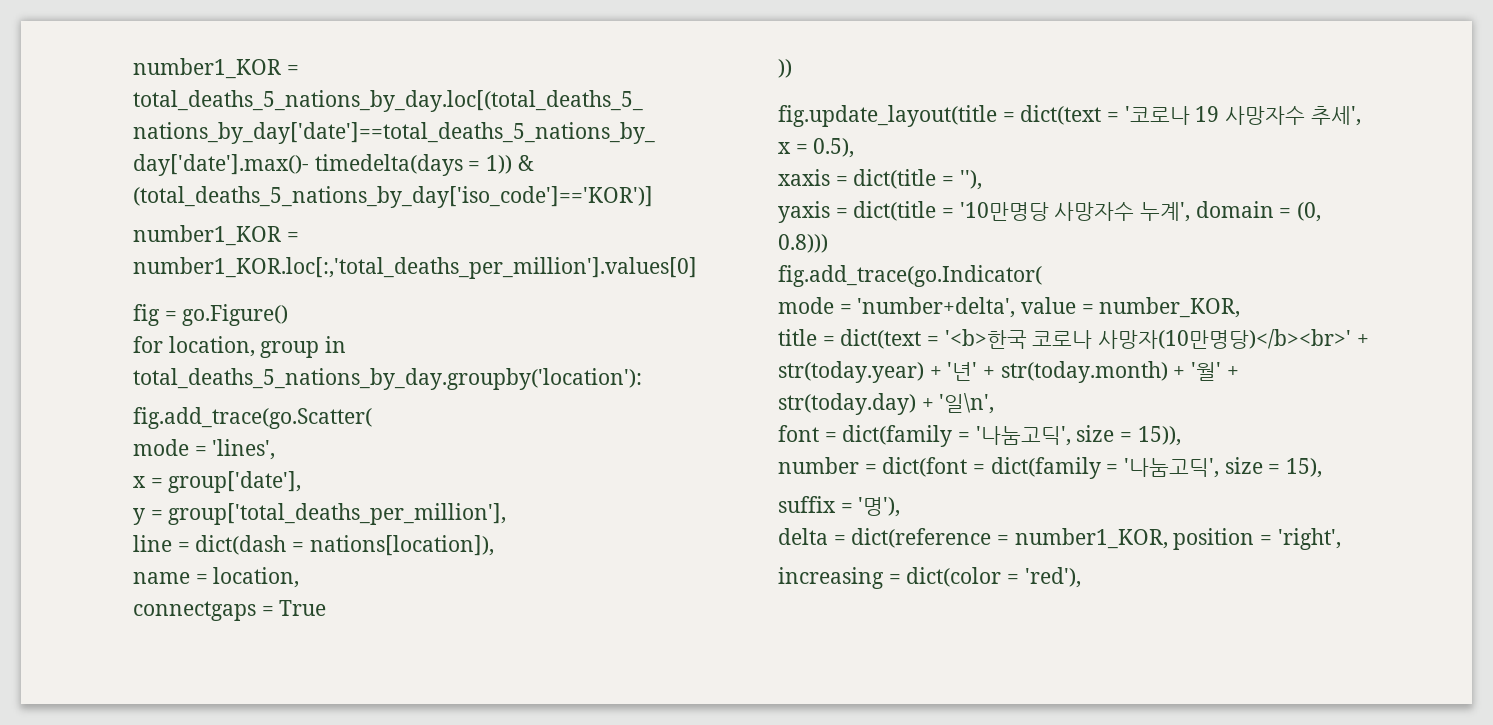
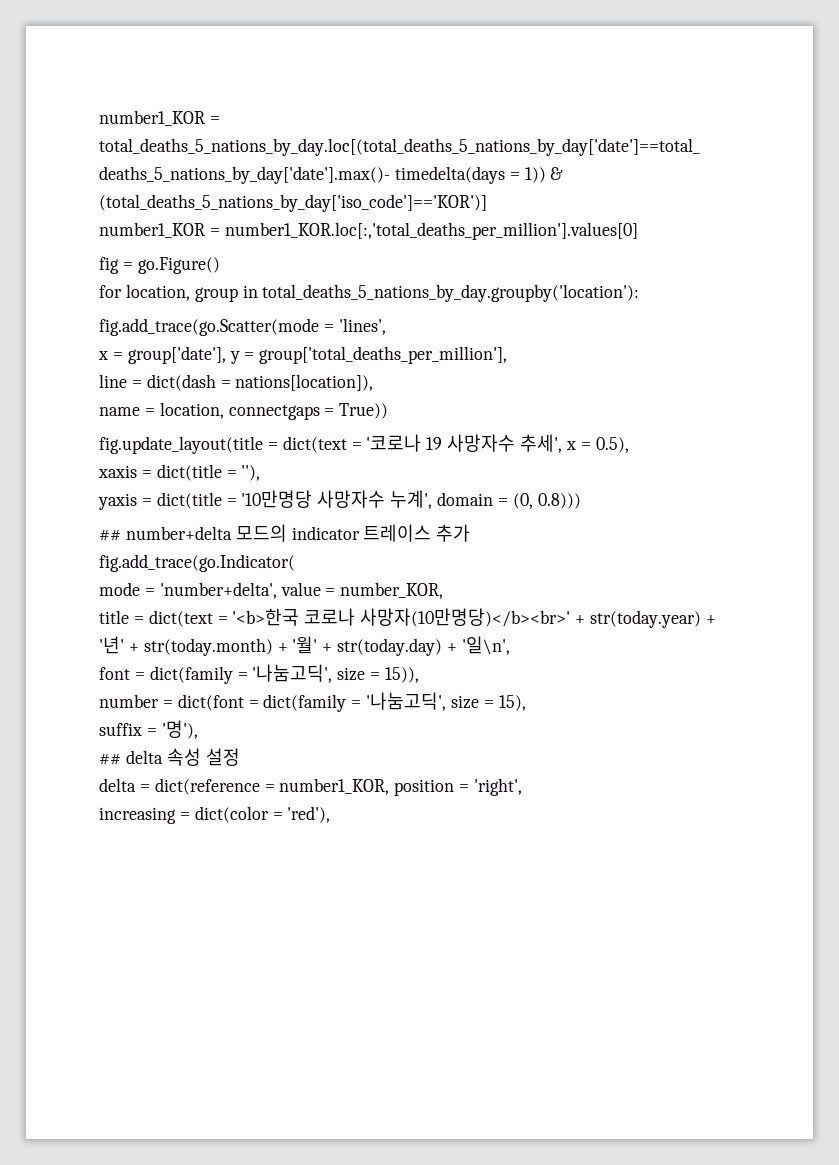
- fig.add_trace(go.Scatter(
- mode = 'lines',
+ fig.add_trace(go.Scatter(mode = 'lines',
- x = group['date'],
- y = group['total_deaths_per_million'],
+ x = group['date'], y = group['total_deaths_per_million'],
- name = location,
- connectgaps = True
- ))
+ name = location, connectgaps = True))
+ ## number+delta 모드의 indicator 트레이스 추가
+ ## delta 속성 설정

